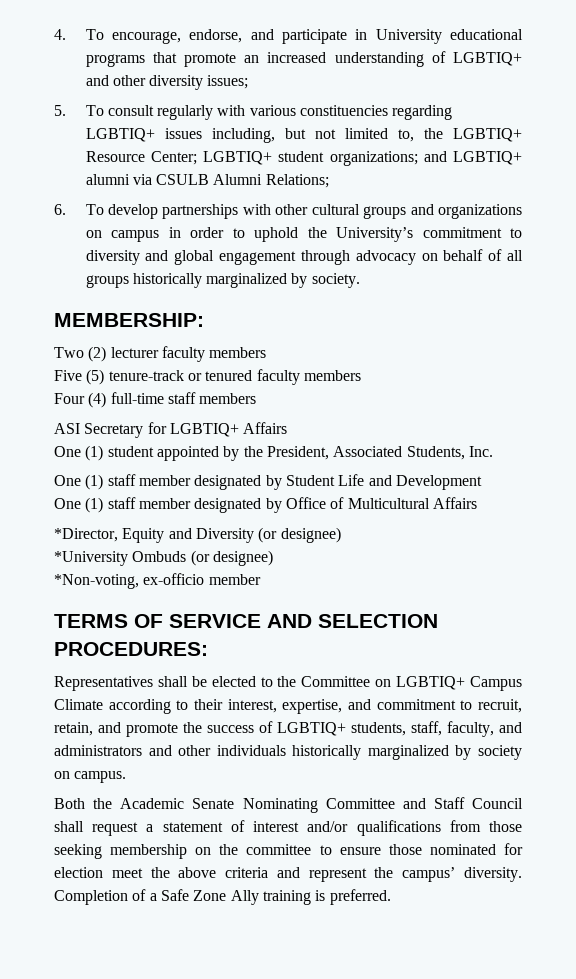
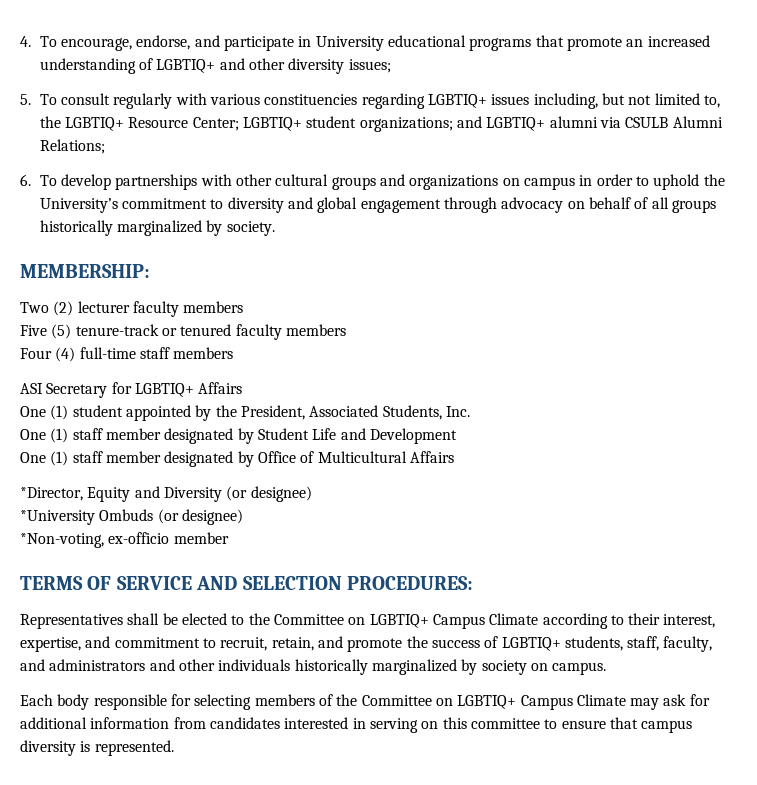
- Both the Academic Senate Nominating Committee and Staff Council shall request a statement of interest and/or qualifications from those seeking membership on the committee to ensure those nominated for election meet the above criteria and represent the campus’ diversity. Completion of a Safe Zone Ally training is preferred.
+ Each body responsible for selecting members of the Committee on LGBTIQ+ Campus Climate may ask for additional information from candidates interested in serving on this committee to ensure that campus diversity is represented.

